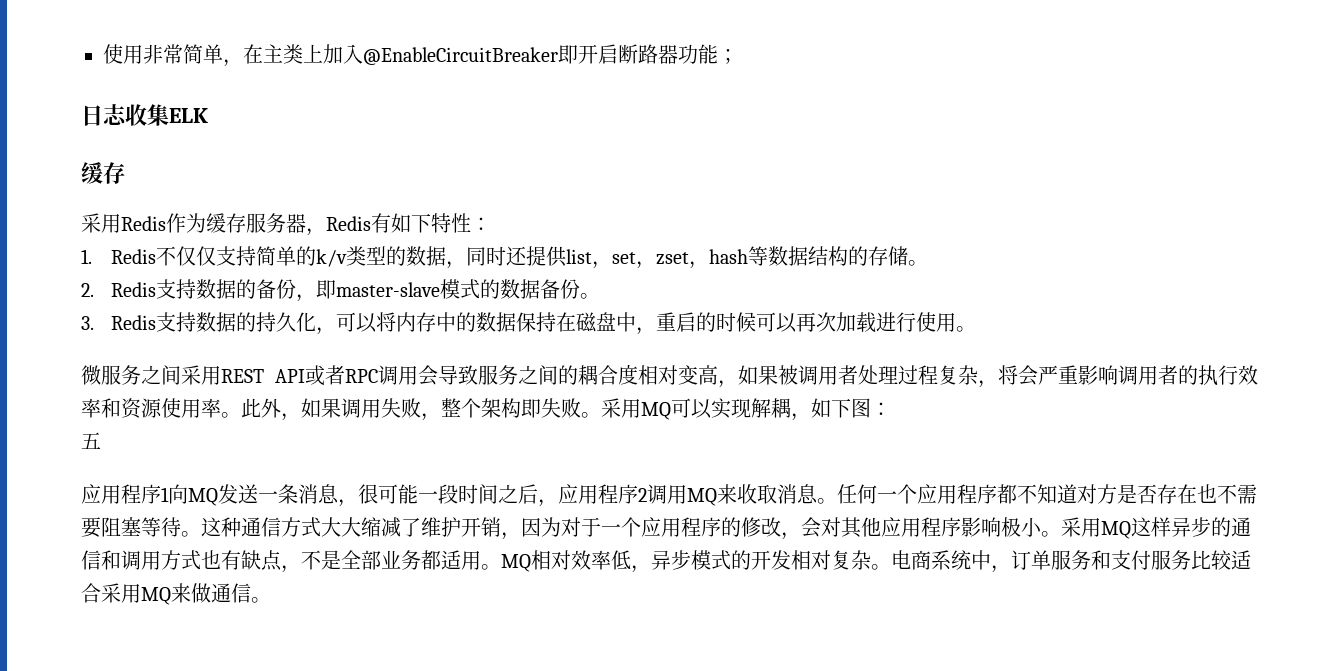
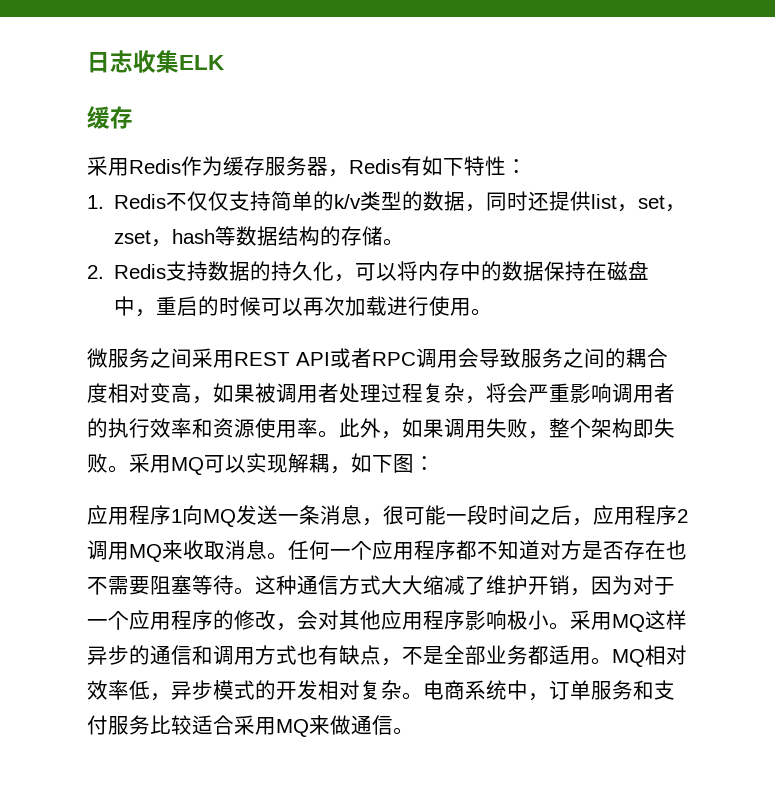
- 使用非常简单，在主类上加入@EnableCircuitBreaker即开启断路器功能；
- 2. Redis支持数据的备份，即master-slave模式的数据备份。
- 3. Redis支持数据的持久化，可以将内存中的数据保持在磁盘中，重启的时候可以再次加载进行使用。
+ 2. Redis支持数据的持久化，可以将内存中的数据保持在磁盘中，重启的时候可以再次加载进行使用。
- 五

